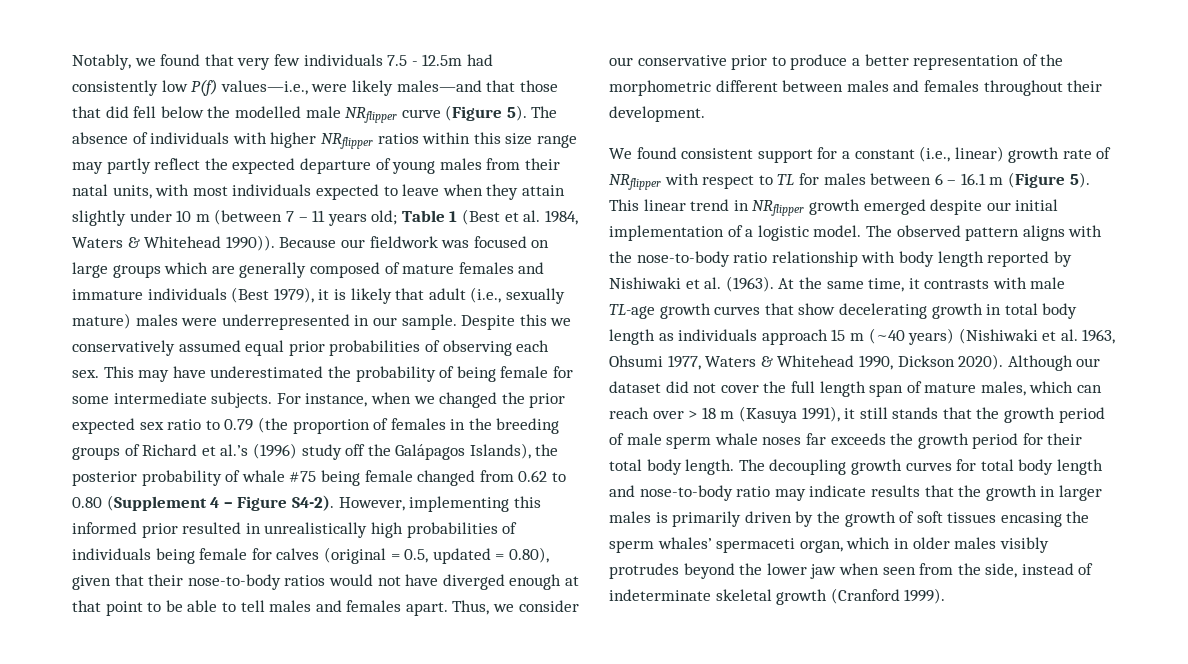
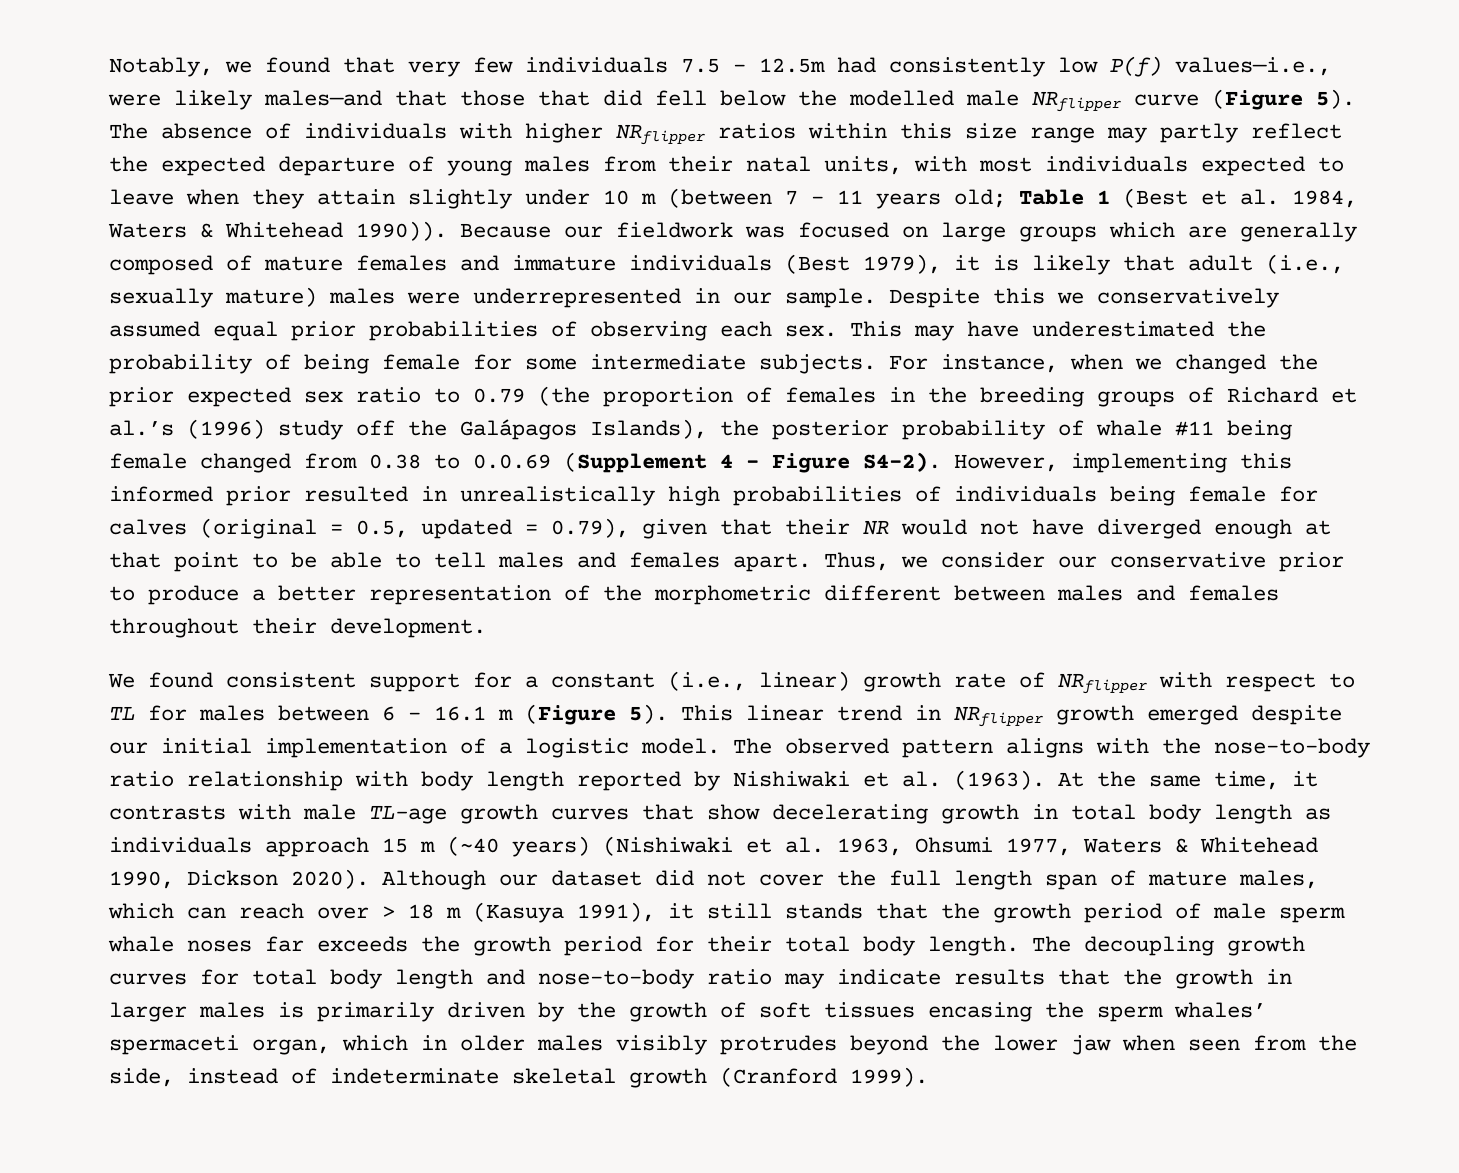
- For instance, when we changed the prior expected sex ratio to 0.79 (the proportion of females in the breeding groups of Richard et al.’s (1996) study off the Galápagos Islands), the posterior probability of whale #75 being female changed from 0.62 to 0.80 (Supplement 4 – Figure S4-2).
+ For instance, when we changed the prior expected sex ratio to 0.79 (the proportion of females in the breeding groups of Richard et al.’s (1996) study off the Galápagos Islands), the posterior probability of whale #11 being female changed from 0.38 to 0.0.69 (Supplement 4 – Figure S4-2).
- However, implementing this informed prior resulted in unrealistically high probabilities of individuals being female for calves (original = 0.5, updated = 0.80), given that their nose-to-body ratios would not have diverged enough at that point to be able to tell males and females apart.
+ However, implementing this informed prior resulted in unrealistically high probabilities of individuals being female for calves (original = 0.5, updated = 0.79), given that their NR would not have diverged enough at that point to be able to tell males and females apart.

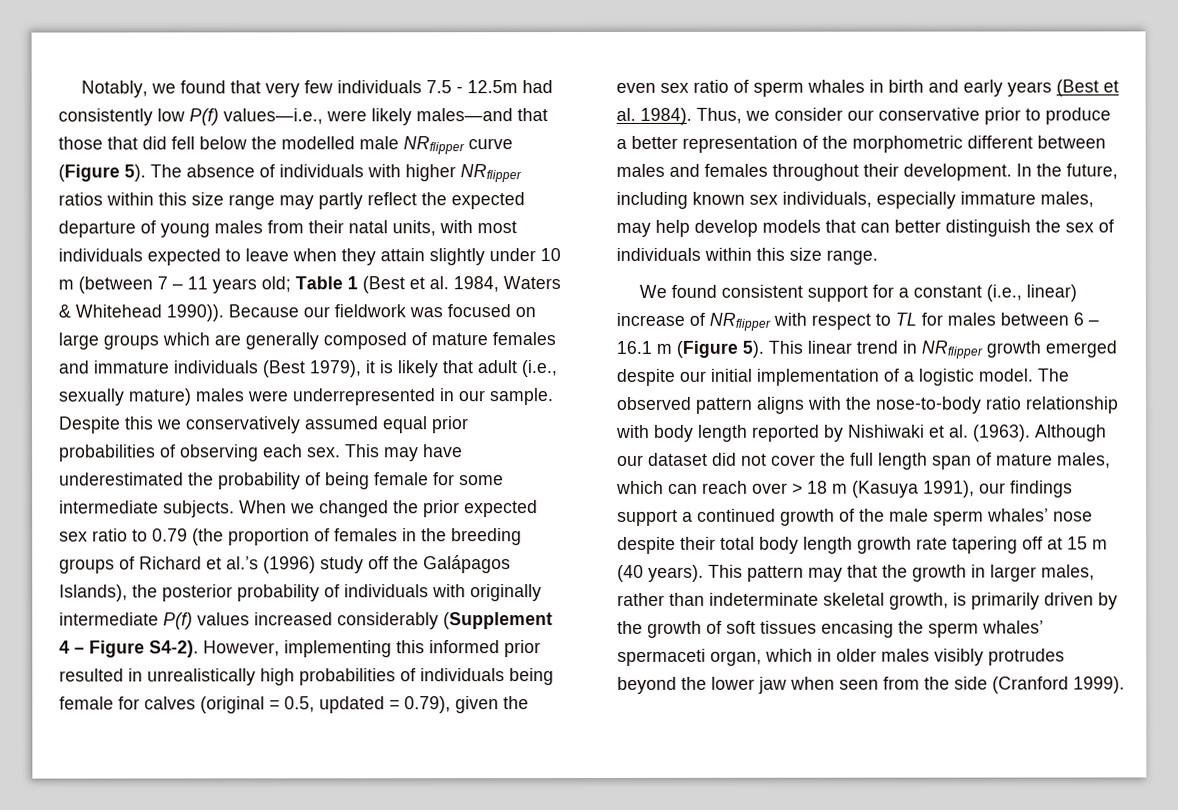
- For instance, when we changed the prior expected sex ratio to 0.79 (the proportion of females in the breeding groups of Richard et al.’s (1996) study off the Galápagos Islands), the posterior probability of whale #11 being female changed from 0.38 to 0.0.69 (Supplement 4 – Figure S4-2).
+ When we changed the prior expected sex ratio to 0.79 (the proportion of females in the breeding groups of Richard et al.’s (1996) study off the Galápagos Islands), the posterior probability of individuals with originally intermediate P(f) values increased considerably (Supplement 4 – Figure S4-2).
- However, implementing this informed prior resulted in unrealistically high probabilities of individuals being female for calves (original = 0.5, updated = 0.79), given that their NR would not have diverged enough at that point to be able to tell males and females apart.
+ However, implementing this informed prior resulted in unrealistically high probabilities of individuals being female for calves (original = 0.5, updated = 0.79), given the even sex ratio of sperm whales in birth and early years (Best et al. 1984).
+ In the future, including known sex individuals, especially immature males, may help develop models that can better distinguish the sex of individuals within this size range.
- We found consistent support for a constant (i.e., linear) growth rate of NRflipper with respect to TL for males between 6 – 16.1 m (Figure 5).
+ We found consistent support for a constant (i.e., linear) increase of NRflipper with respect to TL for males between 6 – 16.1 m (Figure 5).
- At the same time, it contrasts with male TL-age growth curves that show decelerating growth in total body length as individuals approach 15 m (~40 years) (Nishiwaki et al. 1963, Ohsumi 1977, Waters & Whitehead 1990, Dickson 2020).
- Although our dataset did not cover the full length span of mature males, which can reach over > 18 m (Kasuya 1991), it still stands that the growth period of male sperm whale noses far exceeds the growth period for their total body length. The decoupling growth curves for total body length and nose-to-body ratio may indicate results that the growth in larger males is primarily driven by the growth of soft tissues encasing the sperm whales’ spermaceti organ, which in older males visibly protrudes beyond the lower jaw when seen from the side, instead of indeterminate skeletal growth (Cranford 1999).
+ Although our dataset did not cover the full length span of mature males, which can reach over > 18 m (Kasuya 1991), our findings support a continued growth of the male sperm whales’ nose despite their total body length growth rate tapering off at 15 m (40 years). This pattern may that the growth in larger males, rather than indeterminate skeletal growth, is primarily driven by the growth of soft tissues encasing the sperm whales’ spermaceti organ, which in older males visibly protrudes beyond the lower jaw when seen from the side (Cranford 1999).

